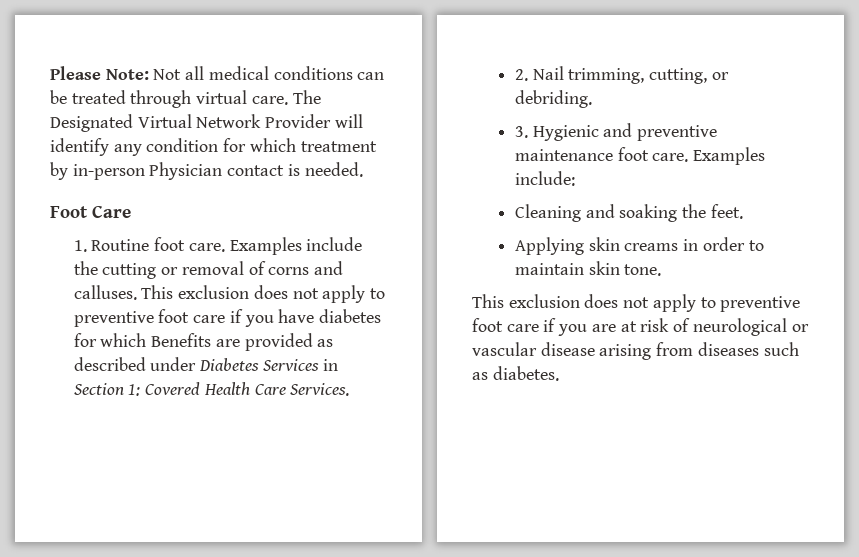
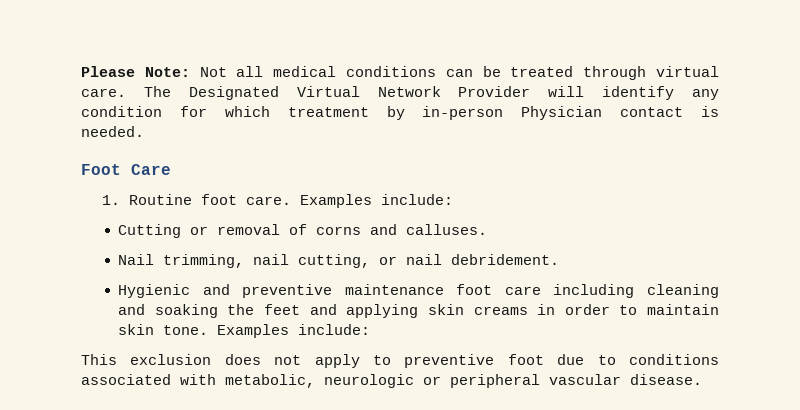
- 1. Routine foot care. Examples include the cutting or removal of corns and calluses. This exclusion does not apply to preventive foot care if you have diabetes for which Benefits are provided as described under Diabetes Services in Section 1: Covered Health Care Services.
- 2. Nail trimming, cutting, or debriding.
- 3. Hygienic and preventive maintenance foot care. Examples include:
- Cleaning and soaking the feet.
- Applying skin creams in order to maintain skin tone.
- This exclusion does not apply to preventive foot care if you are at risk of neurological or vascular disease arising from diseases such as diabetes.
+ 1. Routine foot care. Examples include:
+ Cutting or removal of corns and calluses.
+ Nail trimming, nail cutting, or nail debridement.
+ Hygienic and preventive maintenance foot care including cleaning and soaking the feet and applying skin creams in order to maintain skin tone. Examples include:
+ This exclusion does not apply to preventive foot due to conditions associated with metabolic, neurologic or peripheral vascular disease.

